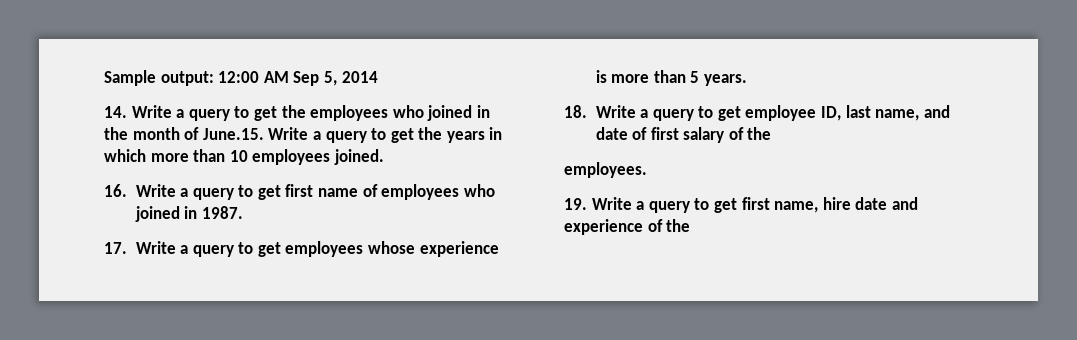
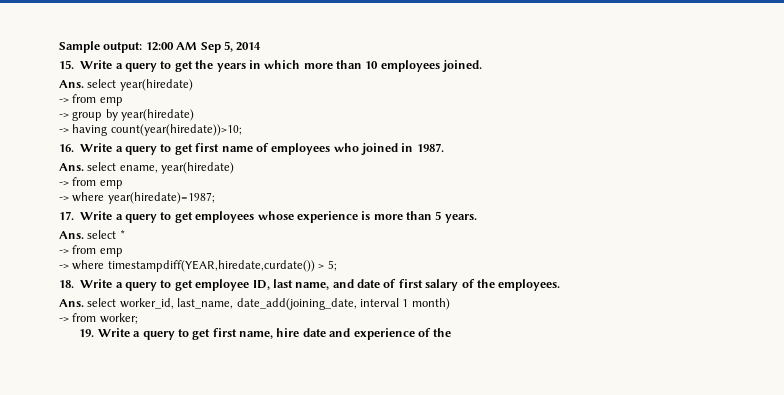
- 14. Write a query to get the employees who joined in the month of June.15. Write a query to get the years in which more than 10 employees joined.
+ 15. Write a query to get the years in which more than 10 employees joined.
+ Ans. select year(hiredate)
+ -> from emp
+ -> group by year(hiredate)
+ -> having count(year(hiredate))>10;
+ Ans. select ename, year(hiredate)
+ -> from emp
+ -> where year(hiredate)=1987;
+ Ans. select *
+ -> from emp
+ -> where timestampdiff(YEAR,hiredate,curdate()) > 5;
- 18. Write a query to get employee ID, last name, and date of first salary of the
- employees.
+ 18. Write a query to get employee ID, last name, and date of first salary of the employees.
+ Ans. select worker_id, last_name, date_add(joining_date, interval 1 month)
+ -> from worker;

